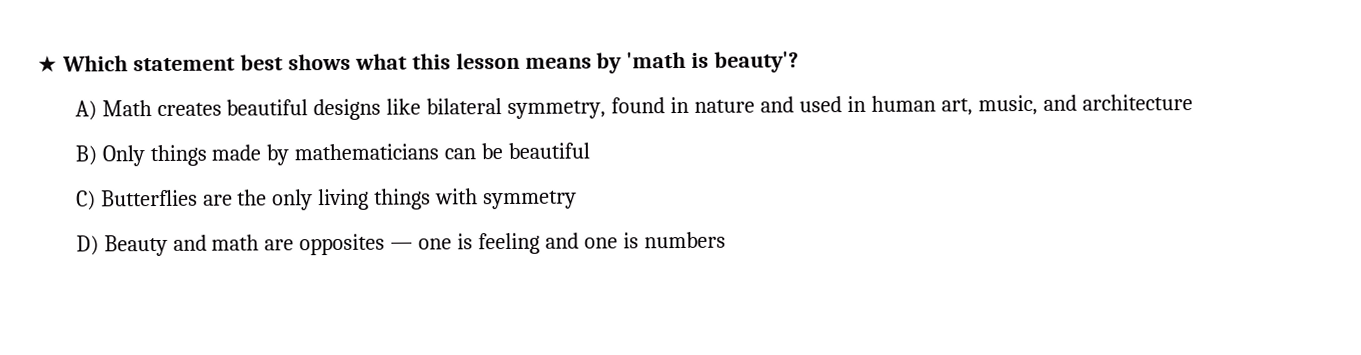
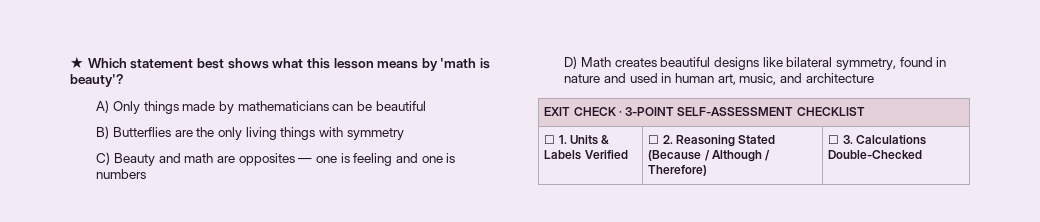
- A) Math creates beautiful designs like bilateral symmetry, found in nature and used in human art, music, and architecture
+ A) Only things made by mathematicians can be beautiful
+ B) Butterflies are the only living things with symmetry
+ C) Beauty and math are opposites — one is feeling and one is numbers
+ D) Math creates beautiful designs like bilateral symmetry, found in nature and used in human art, music, and architecture
- B) Only things made by mathematicians can be beautiful
- C) Butterflies are the only living things with symmetry
- D) Beauty and math are opposites — one is feeling and one is numbers
+ EXIT CHECK · 3-POINT SELF-ASSESSMENT CHECKLIST
+ ☐ 1. Units & Labels Verified | ☐ 2. Reasoning Stated (Because / Although / Therefore) | ☐ 3. Calculations Double-Checked

